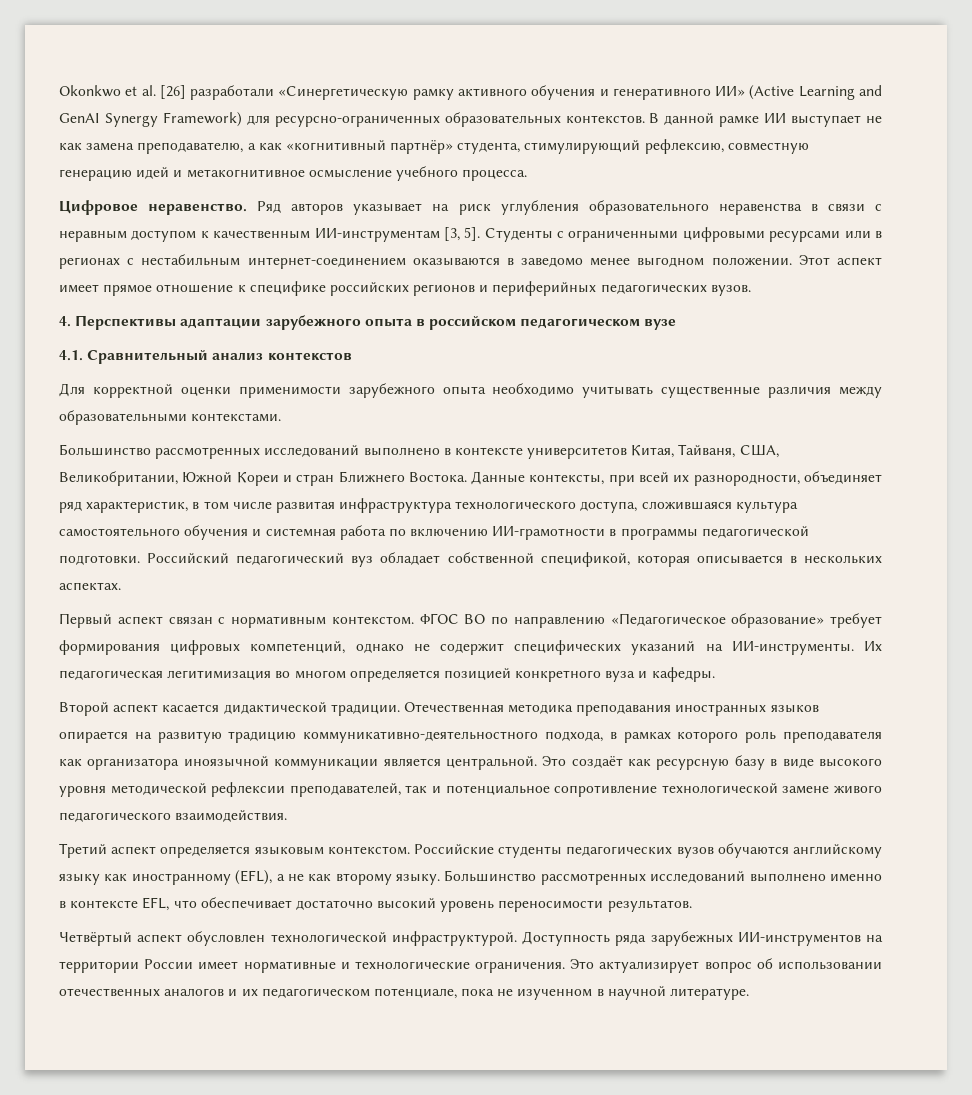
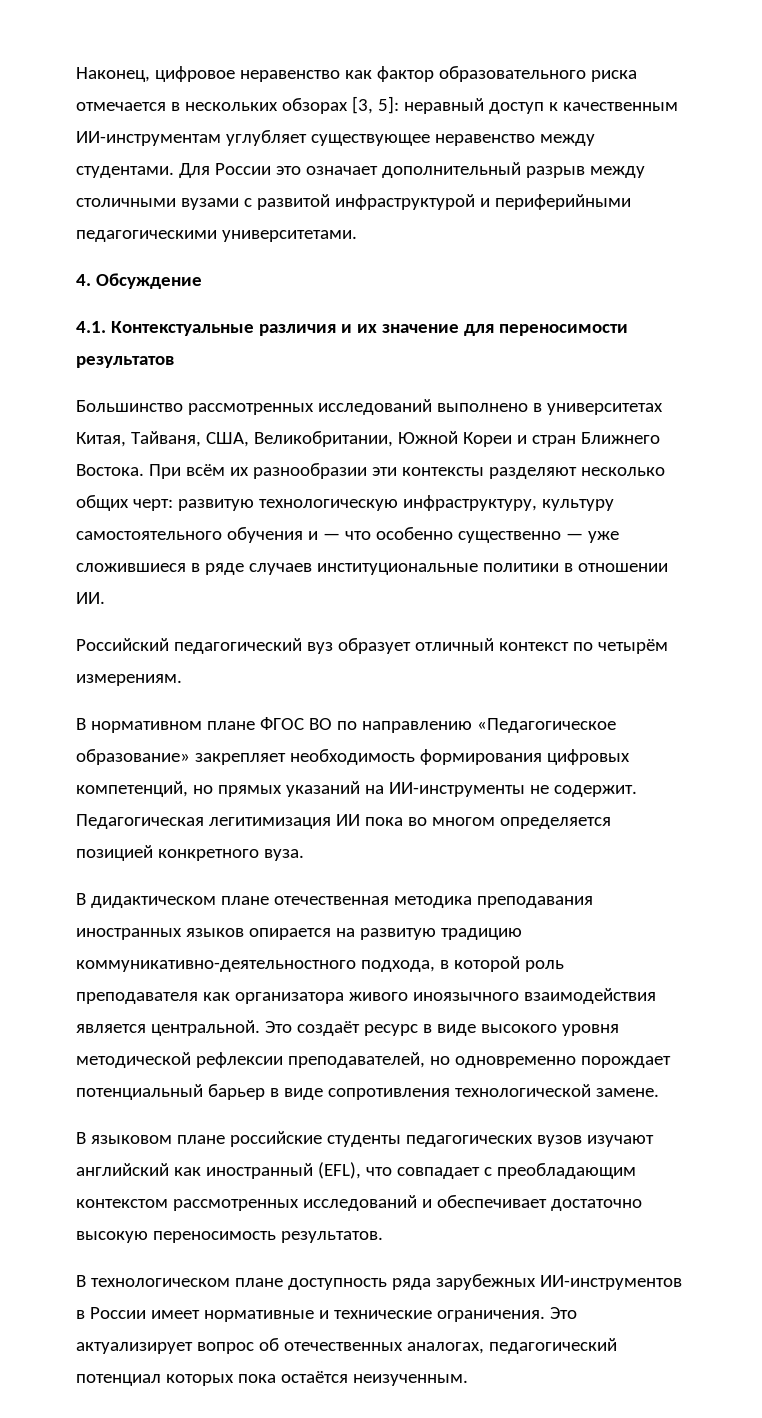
- Okonkwo et al. [26] разработали «Синергетическую рамку активного обучения и генеративного ИИ» (Active Learning and GenAI Synergy Framework) для ресурсно-ограниченных образовательных контекстов. В данной рамке ИИ выступает не как замена преподавателю, а как «когнитивный партнёр» студента, стимулирующий рефлексию, совместную генерацию идей и метакогнитивное осмысление учебного процесса.
- Цифровое неравенство. Ряд авторов указывает на риск углубления образовательного неравенства в связи с неравным доступом к качественным ИИ-инструментам [3, 5]. Студенты с ограниченными цифровыми ресурсами или в регионах с нестабильным интернет-соединением оказываются в заведомо менее выгодном положении. Этот аспект имеет прямое отношение к специфике российских регионов и периферийных педагогических вузов.
- 4. Перспективы адаптации зарубежного опыта в российском педагогическом вузе
- 4.1. Сравнительный анализ контекстов
- Для корректной оценки применимости зарубежного опыта необходимо учитывать существенные различия между образовательными контекстами.
+ Наконец, цифровое неравенство как фактор образовательного риска отмечается в нескольких обзорах [3, 5]: неравный доступ к качественным ИИ-инструментам углубляет существующее неравенство между студентами. Для России это означает дополнительный разрыв между столичными вузами с развитой инфраструктурой и периферийными педагогическими университетами.
+ 4. Обсуждение
+ 4.1. Контекстуальные различия и их значение для переносимости результатов
- Большинство рассмотренных исследований выполнено в контексте университетов Китая, Тайваня, США, Великобритании, Южной Кореи и стран Ближнего Востока.
+ Большинство рассмотренных исследований выполнено в университетах Китая, Тайваня, США, Великобритании, Южной Кореи и стран Ближнего Востока.
- Данные контексты, при всей их разнородности, объединяет ряд характеристик, в том числе развитая инфраструктура технологического доступа, сложившаяся культура самостоятельного обучения и системная работа по включению ИИ-грамотности в программы педагогической подготовки. Российский педагогический вуз обладает собственной спецификой, которая описывается в нескольких аспектах.
- Первый аспект связан с нормативным контекстом. ФГОС ВО по направлению «Педагогическое образование» требует формирования цифровых компетенций, однако не содержит специфических указаний на ИИ-инструменты. Их педагогическая легитимизация во многом определяется позицией конкретного вуза и кафедры.
- Второй аспект касается дидактической традиции. Отечественная методика преподавания иностранных языков опирается на развитую традицию коммуникативно-деятельностного подхода, в рамках которого роль преподавателя как организатора иноязычной коммуникации является центральной.
+ При всём их разнообразии эти контексты разделяют несколько общих черт: развитую технологическую инфраструктуру, культуру самостоятельного обучения и — что особенно существенно — уже сложившиеся в ряде случаев институциональные политики в отношении ИИ.
+ Российский педагогический вуз образует отличный контекст по четырём измерениям.
+ В нормативном плане ФГОС ВО по направлению «Педагогическое образование» закрепляет необходимость формирования цифровых компетенций, но прямых указаний на ИИ-инструменты не содержит. Педагогическая легитимизация ИИ пока во многом определяется позицией конкретного вуза.
+ В дидактическом плане отечественная методика преподавания иностранных языков опирается на развитую традицию коммуникативно-деятельностного подхода, в которой роль преподавателя как организатора живого иноязычного взаимодействия является центральной.
- Это создаёт как ресурсную базу в виде высокого уровня методической рефлексии преподавателей, так и потенциальное сопротивление технологической замене живого педагогического взаимодействия.
- Третий аспект определяется языковым контекстом. Российские студенты педагогических вузов обучаются английскому языку как иностранному (EFL), а не как второму языку. Большинство рассмотренных исследований выполнено именно в контексте EFL, что обеспечивает достаточно высокий уровень переносимости результатов.
- Четвёртый аспект обусловлен технологической инфраструктурой. Доступность ряда зарубежных ИИ-инструментов на территории России имеет нормативные и технологические ограничения.
+ Это создаёт ресурс в виде высокого уровня методической рефлексии преподавателей, но одновременно порождает потенциальный барьер в виде сопротивления технологической замене.
+ В языковом плане российские студенты педагогических вузов изучают английский как иностранный (EFL), что совпадает с преобладающим контекстом рассмотренных исследований и обеспечивает достаточно высокую переносимость результатов.
+ В технологическом плане доступность ряда зарубежных ИИ-инструментов в России имеет нормативные и технические ограничения.
- Это актуализирует вопрос об использовании отечественных аналогов и их педагогическом потенциале, пока не изученном в научной литературе.
+ Это актуализирует вопрос об отечественных аналогах, педагогический потенциал которых пока остаётся неизученным.

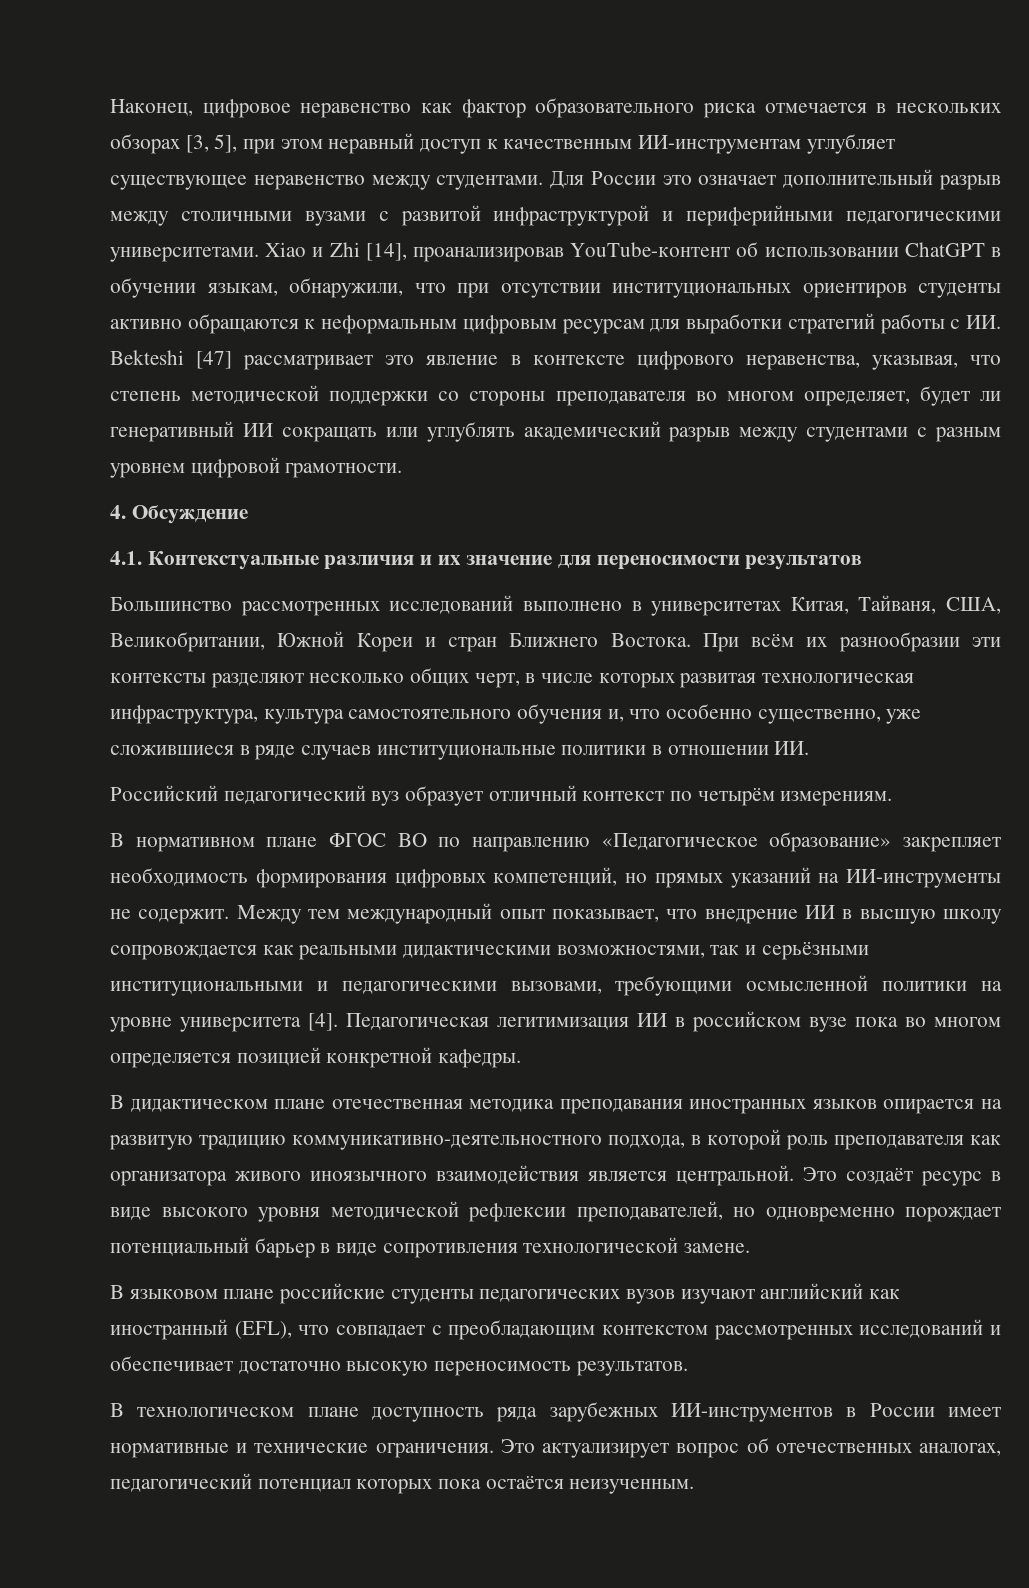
- Наконец, цифровое неравенство как фактор образовательного риска отмечается в нескольких обзорах [3, 5]: неравный доступ к качественным ИИ-инструментам углубляет существующее неравенство между студентами.
+ Наконец, цифровое неравенство как фактор образовательного риска отмечается в нескольких обзорах [3, 5], при этом неравный доступ к качественным ИИ-инструментам углубляет существующее неравенство между студентами.
+ Xiao и Zhi [14], проанализировав YouTube-контент об использовании ChatGPT в обучении языкам, обнаружили, что при отсутствии институциональных ориентиров студенты активно обращаются к неформальным цифровым ресурсам для выработки стратегий работы с ИИ. Bekteshi [47] рассматривает это явление в контексте цифрового неравенства, указывая, что степень методической поддержки со стороны преподавателя во многом определяет, будет ли генеративный ИИ сокращать или углублять академический разрыв между студентами с разным уровнем цифровой грамотности.
- При всём их разнообразии эти контексты разделяют несколько общих черт: развитую технологическую инфраструктуру, культуру самостоятельного обучения и — что особенно существенно — уже сложившиеся в ряде случаев институциональные политики в отношении ИИ.
+ При всём их разнообразии эти контексты разделяют несколько общих черт, в числе которых развитая технологическая инфраструктура, культура самостоятельного обучения и, что особенно существенно, уже сложившиеся в ряде случаев институциональные политики в отношении ИИ.
- Педагогическая легитимизация ИИ пока во многом определяется позицией конкретного вуза.
+ Между тем международный опыт показывает, что внедрение ИИ в высшую школу сопровождается как реальными дидактическими возможностями, так и серьёзными институциональными и педагогическими вызовами, требующими осмысленной политики на уровне университета [4]. Педагогическая легитимизация ИИ в российском вузе пока во многом определяется позицией конкретной кафедры.

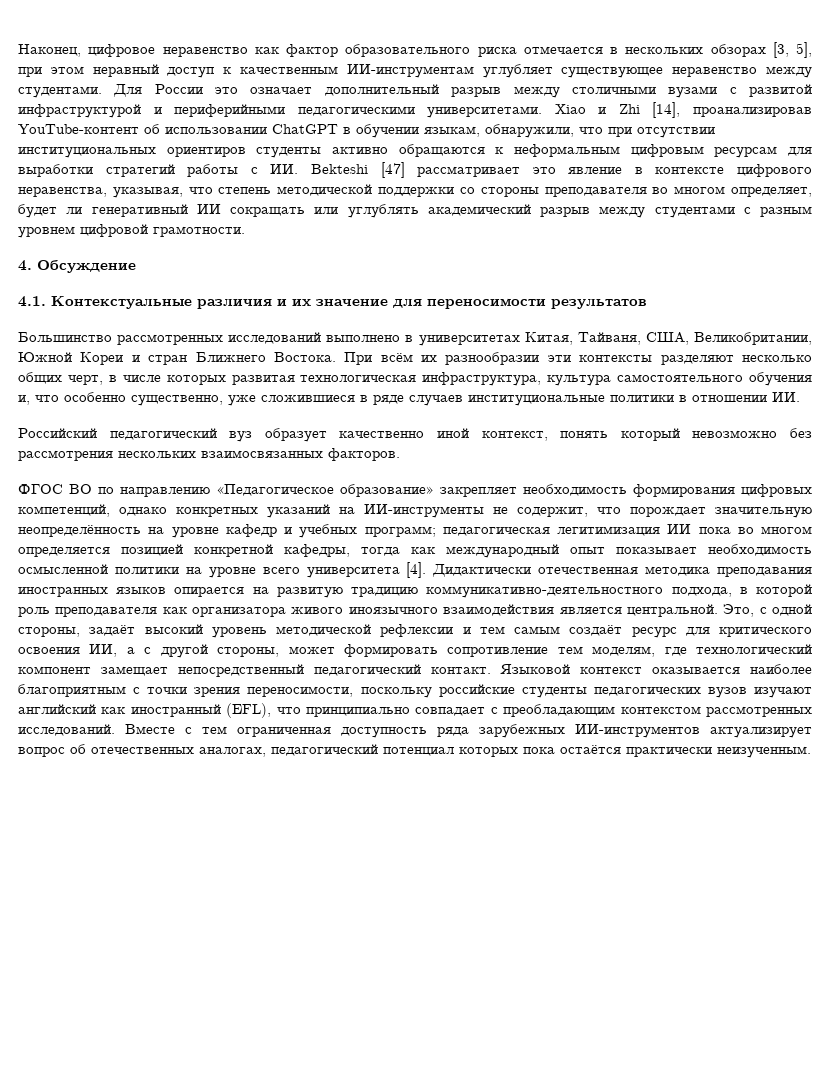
- Российский педагогический вуз образует отличный контекст по четырём измерениям.
- В нормативном плане ФГОС ВО по направлению «Педагогическое образование» закрепляет необходимость формирования цифровых компетенций, но прямых указаний на ИИ-инструменты не содержит. Между тем международный опыт показывает, что внедрение ИИ в высшую школу сопровождается как реальными дидактическими возможностями, так и серьёзными институциональными и педагогическими вызовами, требующими осмысленной политики на уровне университета [4]. Педагогическая легитимизация ИИ в российском вузе пока во многом определяется позицией конкретной кафедры.
- В дидактическом плане отечественная методика преподавания иностранных языков опирается на развитую традицию коммуникативно-деятельностного подхода, в которой роль преподавателя как организатора живого иноязычного взаимодействия является центральной.
+ Российский педагогический вуз образует качественно иной контекст, понять который невозможно без рассмотрения нескольких взаимосвязанных факторов.
+ ФГОС ВО по направлению «Педагогическое образование» закрепляет необходимость формирования цифровых компетенций, однако конкретных указаний на ИИ-инструменты не содержит, что порождает значительную неопределённость на уровне кафедр и учебных программ; педагогическая легитимизация ИИ пока во многом определяется позицией конкретной кафедры, тогда как международный опыт показывает необходимость осмысленной политики на уровне всего университета [4]. Дидактически отечественная методика преподавания иностранных языков опирается на развитую традицию коммуникативно-деятельностного подхода, в которой роль преподавателя как организатора живого иноязычного взаимодействия является центральной.
- Это создаёт ресурс в виде высокого уровня методической рефлексии преподавателей, но одновременно порождает потенциальный барьер в виде сопротивления технологической замене.
- В языковом плане российские студенты педагогических вузов изучают английский как иностранный (EFL), что совпадает с преобладающим контекстом рассмотренных исследований и обеспечивает достаточно высокую переносимость результатов.
- В технологическом плане доступность ряда зарубежных ИИ-инструментов в России имеет нормативные и технические ограничения. Это актуализирует вопрос об отечественных аналогах, педагогический потенциал которых пока остаётся неизученным.
+ Это, с одной стороны, задаёт высокий уровень методической рефлексии и тем самым создаёт ресурс для критического освоения ИИ, а с другой стороны, может формировать сопротивление тем моделям, где технологический компонент замещает непосредственный педагогический контакт. Языковой контекст оказывается наиболее благоприятным с точки зрения переносимости, поскольку российские студенты педагогических вузов изучают английский как иностранный (EFL), что принципиально совпадает с преобладающим контекстом рассмотренных исследований. Вместе с тем ограниченная доступность ряда зарубежных ИИ-инструментов актуализирует вопрос об отечественных аналогах, педагогический потенциал которых пока остаётся практически неизученным.

